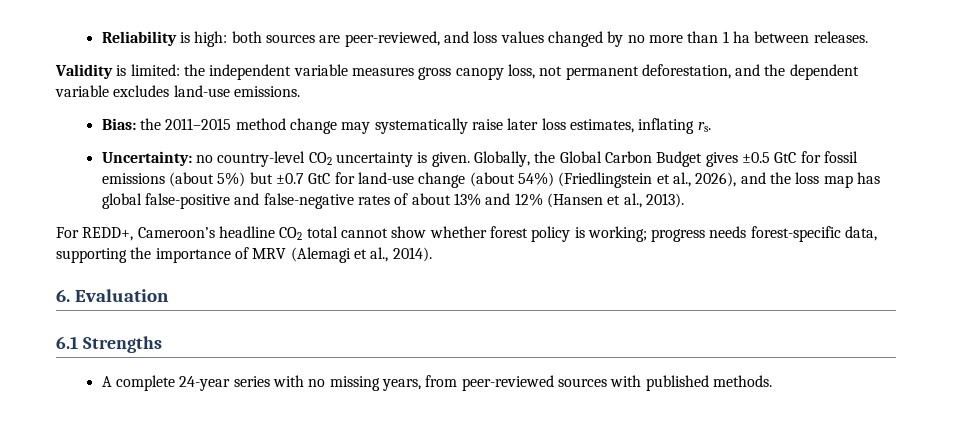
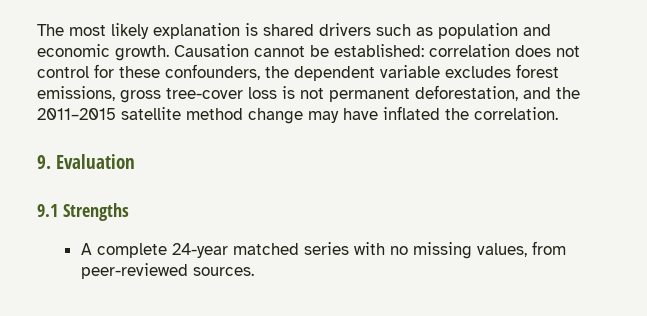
- Reliability is high: both sources are peer-reviewed, and loss values changed by no more than 1 ha between releases.
- Validity is limited: the independent variable measures gross canopy loss, not permanent deforestation, and the dependent variable excludes land-use emissions.
- Bias: the 2011–2015 method change may systematically raise later loss estimates, inflating rs.
- Uncertainty: no country-level CO2 uncertainty is given. Globally, the Global Carbon Budget gives ±0.5 GtC for fossil emissions (about 5%) but ±0.7 GtC for land-use change (about 54%) (Friedlingstein et al., 2026), and the loss map has global false-positive and false-negative rates of about 13% and 12% (Hansen et al., 2013).
- For REDD+, Cameroon’s headline CO2 total cannot show whether forest policy is working; progress needs forest-specific data, supporting the importance of MRV (Alemagi et al., 2014).
- 6. Evaluation
+ The most likely explanation is shared drivers such as population and economic growth. Causation cannot be established: correlation does not control for these confounders, the dependent variable excludes forest emissions, gross tree-cover loss is not permanent deforestation, and the 2011–2015 satellite method change may have inflated the correlation.
+ 9. Evaluation
- 6.1 Strengths
+ 9.1 Strengths
- A complete 24-year series with no missing years, from peer-reviewed sources with published methods.
+ A complete 24-year matched series with no missing values, from peer-reviewed sources.

